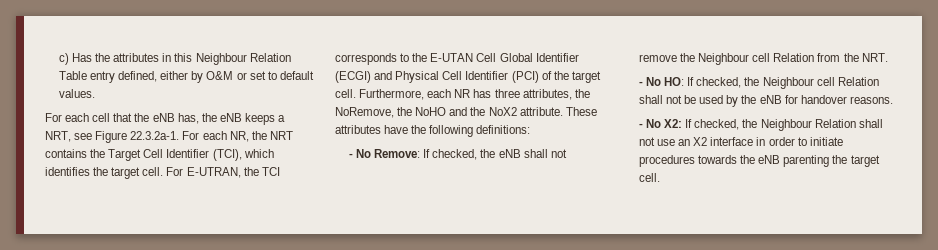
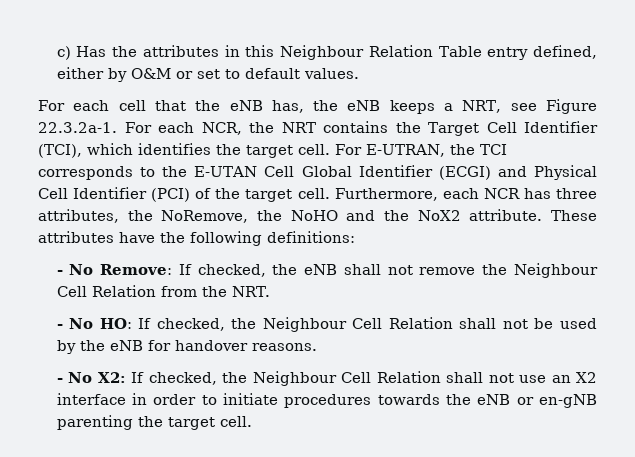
- For each cell that the eNB has, the eNB keeps a NRT, see Figure 22.3.2a-1. For each NR, the NRT contains the Target Cell Identifier (TCI), which identifies the target cell.
+ For each cell that the eNB has, the eNB keeps a NRT, see Figure 22.3.2a-1. For each NCR, the NRT contains the Target Cell Identifier (TCI), which identifies the target cell.
- Furthermore, each NR has three attributes, the NoRemove, the NoHO and the NoX2 attribute.
+ Furthermore, each NCR has three attributes, the NoRemove, the NoHO and the NoX2 attribute.
- - No Remove: If checked, the eNB shall not remove the Neighbour cell Relation from the NRT.
+ - No Remove: If checked, the eNB shall not remove the Neighbour Cell Relation from the NRT.
- - No HO: If checked, the Neighbour cell Relation shall not be used by the eNB for handover reasons.
+ - No HO: If checked, the Neighbour Cell Relation shall not be used by the eNB for handover reasons.
- - No X2: If checked, the Neighbour Relation shall not use an X2 interface in order to initiate procedures towards the eNB parenting the target cell.
+ - No X2: If checked, the Neighbour Cell Relation shall not use an X2 interface in order to initiate procedures towards the eNB or en-gNB parenting the target cell.

